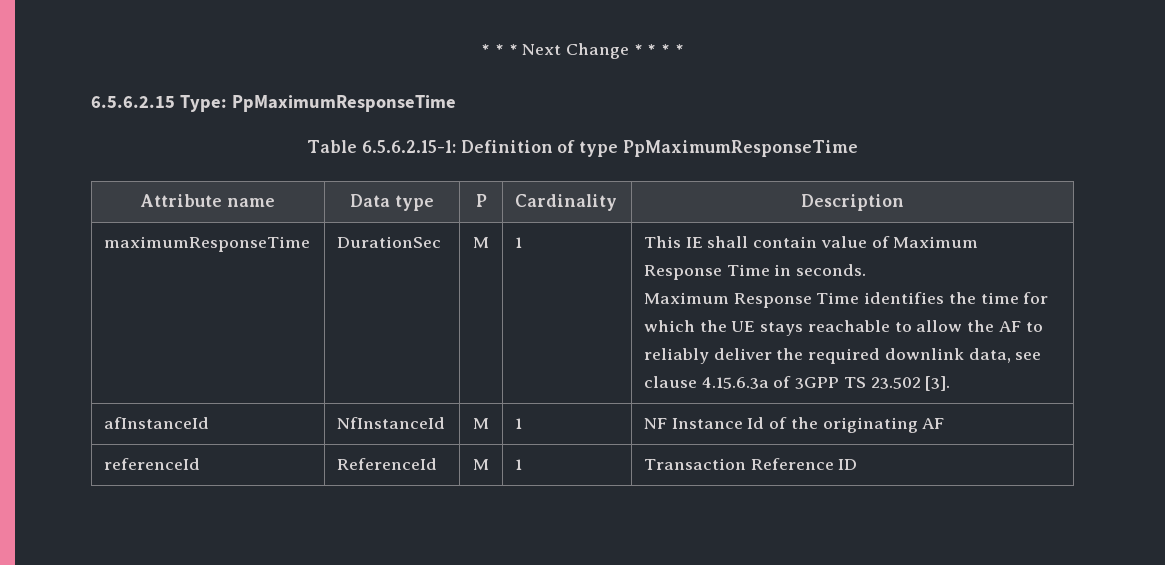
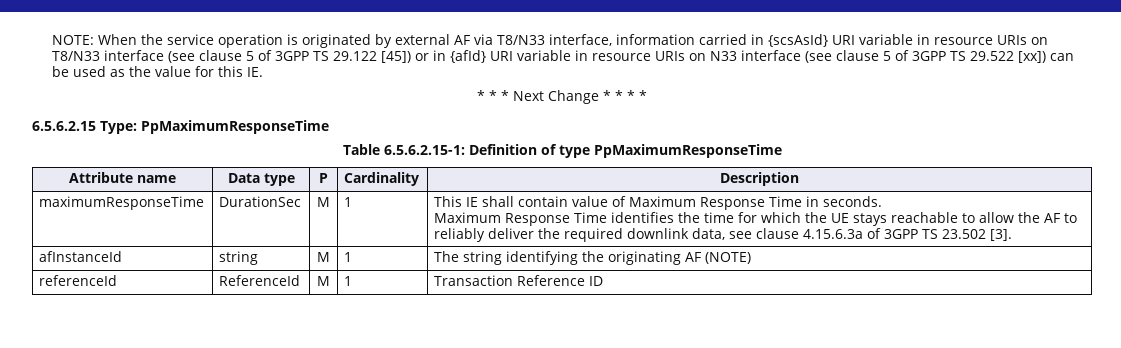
+ NOTE: When the service operation is originated by external AF via T8/N33 interface, information carried in {scsAsId} URI variable in resource URIs on T8/N33 interface (see clause 5 of 3GPP TS 29.122 [45]) or in {afId} URI variable in resource URIs on N33 interface (see clause 5 of 3GPP TS 29.522 [xx]) can be used as the value for this IE.
- afInstanceId | NfInstanceId | M | 1 | NF Instance Id of the originating AF
+ afInstanceId | string | M | 1 | The string identifying the originating AF (NOTE)

